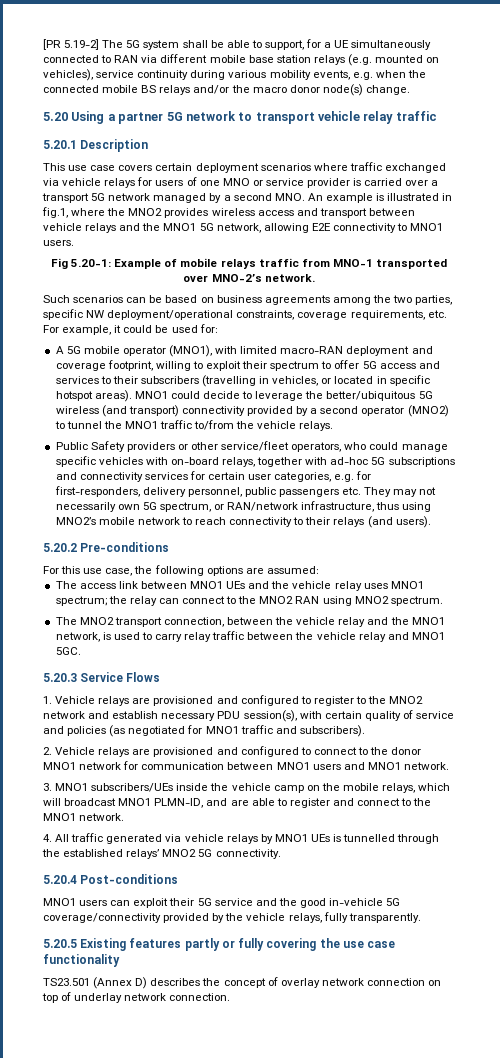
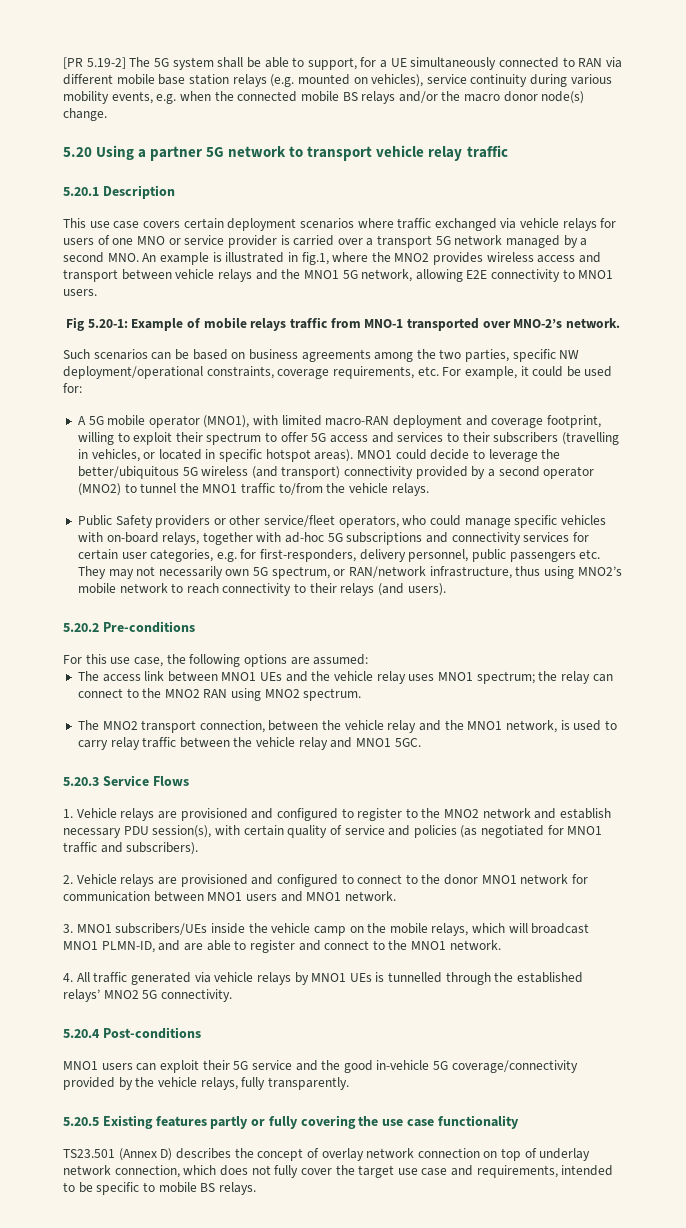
- TS23.501 (Annex D) describes the concept of overlay network connection on top of underlay network connection.
+ TS23.501 (Annex D) describes the concept of overlay network connection on top of underlay network connection, which does not fully cover the target use case and requirements, intended to be specific to mobile BS relays.

